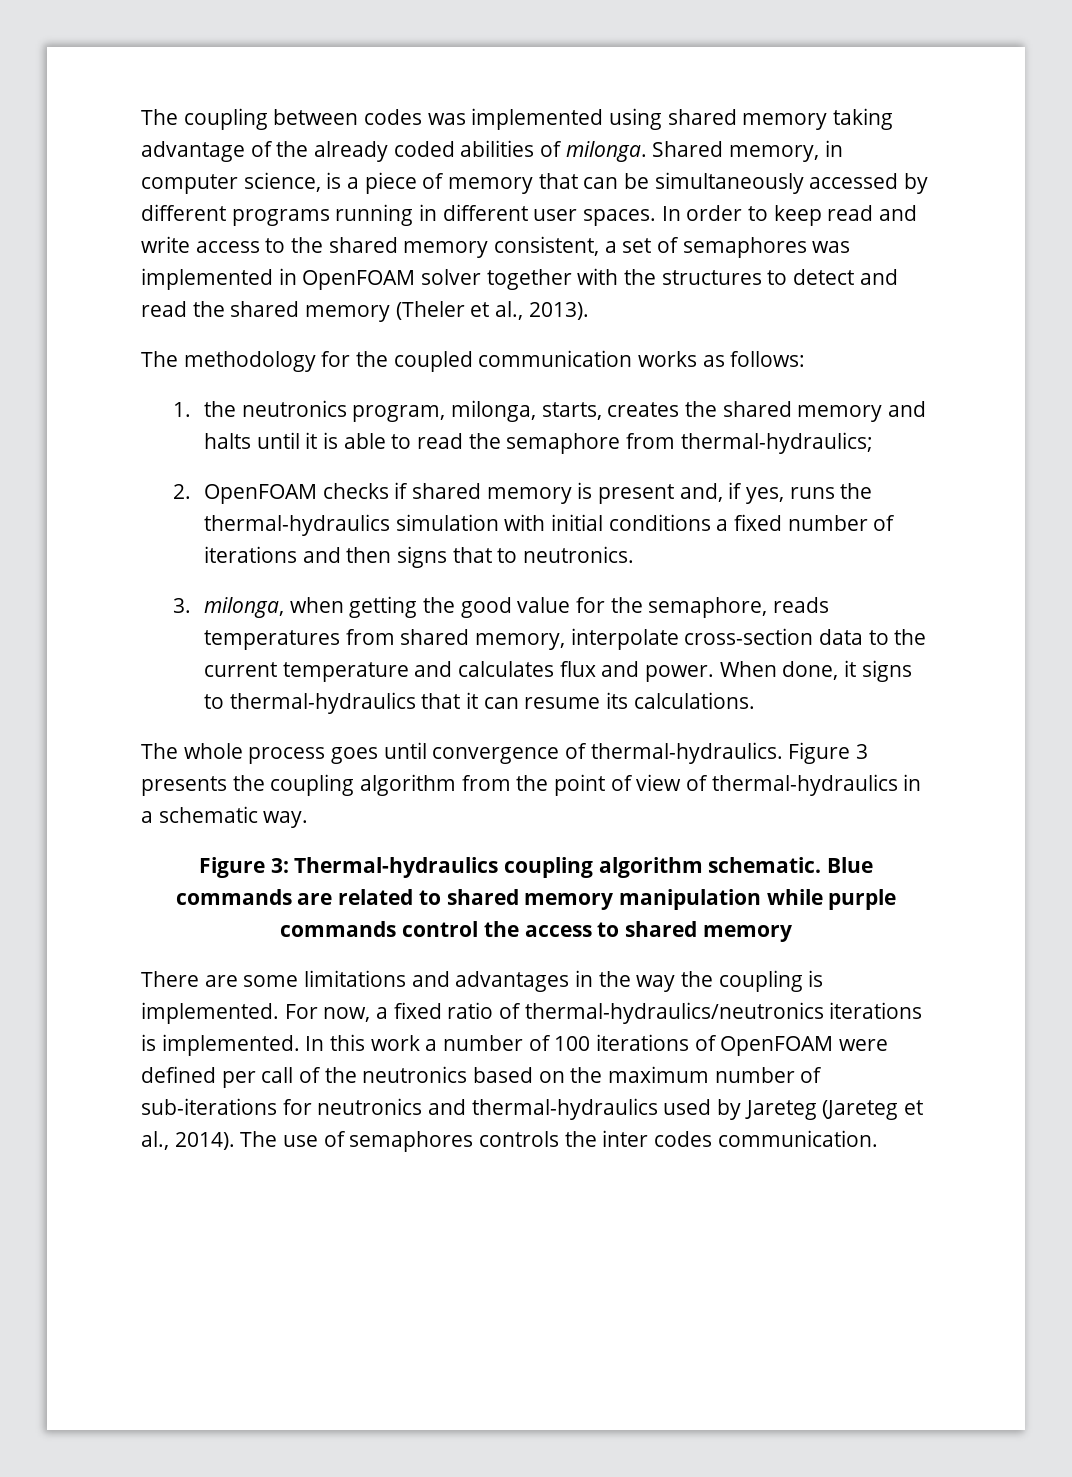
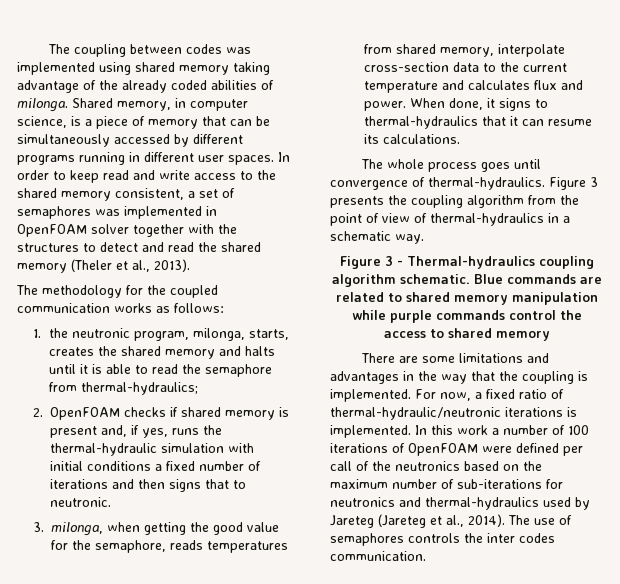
- 1. the neutronics program, milonga, starts, creates the shared memory and halts until it is able to read the semaphore from thermal-hydraulics;
+ 1. the neutronic program, milonga, starts, creates the shared memory and halts until it is able to read the semaphore from thermal-hydraulics;
- 2. OpenFOAM checks if shared memory is present and, if yes, runs the thermal-hydraulics simulation with initial conditions a fixed number of iterations and then signs that to neutronics.
+ 2. OpenFOAM checks if shared memory is present and, if yes, runs the thermal-hydraulic simulation with initial conditions a fixed number of iterations and then signs that to neutronic.
- Figure 3: Thermal-hydraulics coupling algorithm schematic.
+ Figure 3 - Thermal-hydraulics coupling algorithm schematic.
- There are some limitations and advantages in the way the coupling is implemented.
+ There are some limitations and advantages in the way that the coupling is implemented.
- For now, a fixed ratio of thermal-hydraulics/neutronics iterations is implemented.
+ For now, a fixed ratio of thermal-hydraulic/neutronic iterations is implemented.

